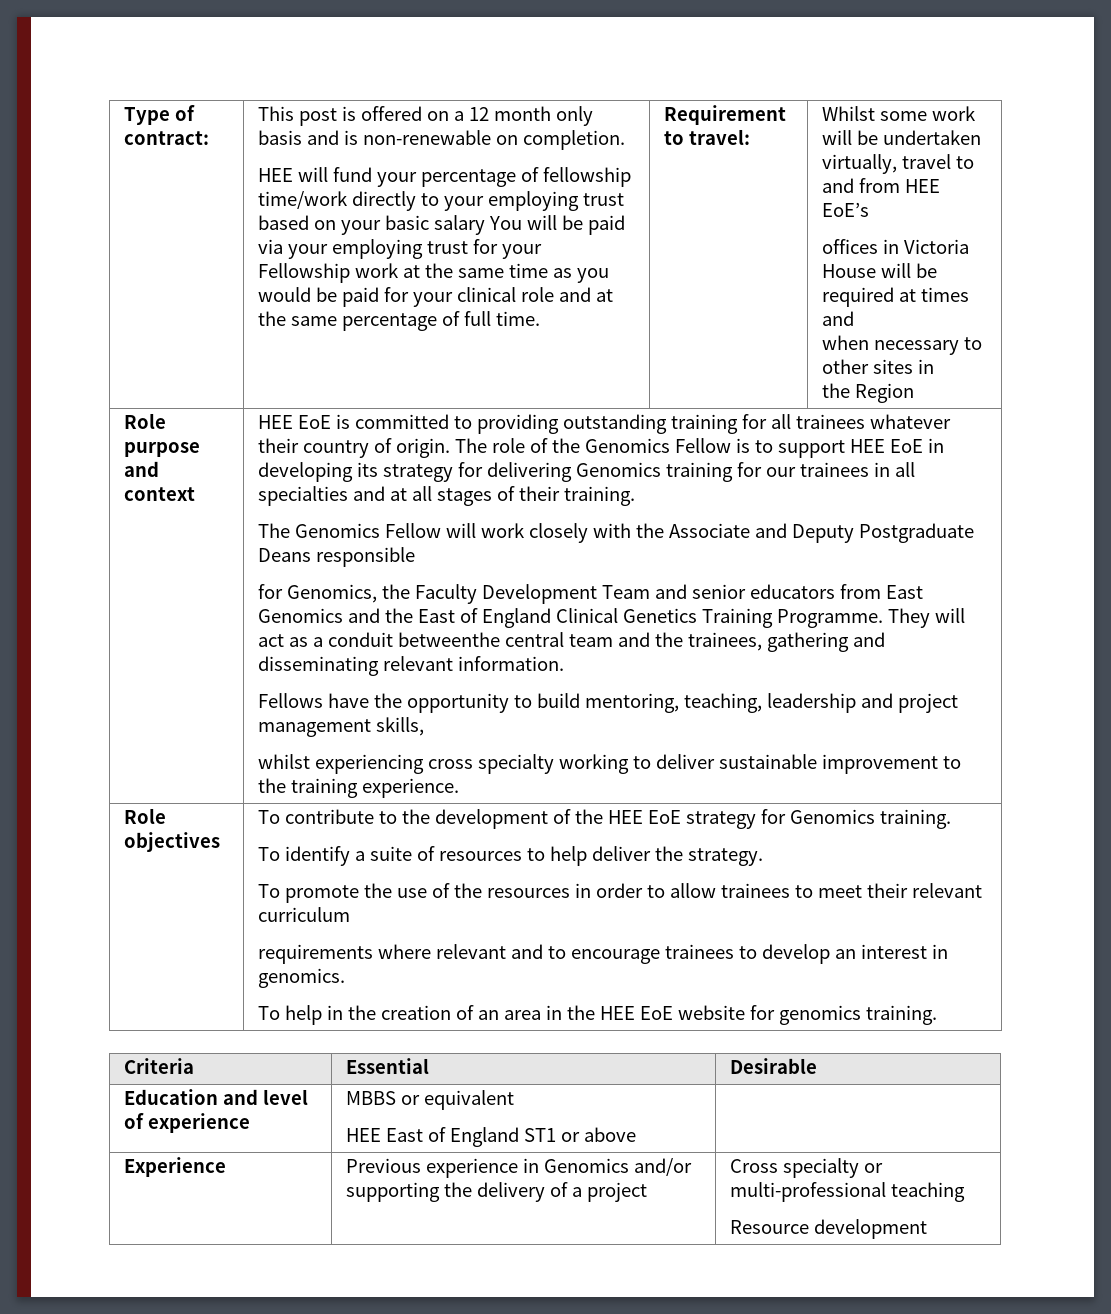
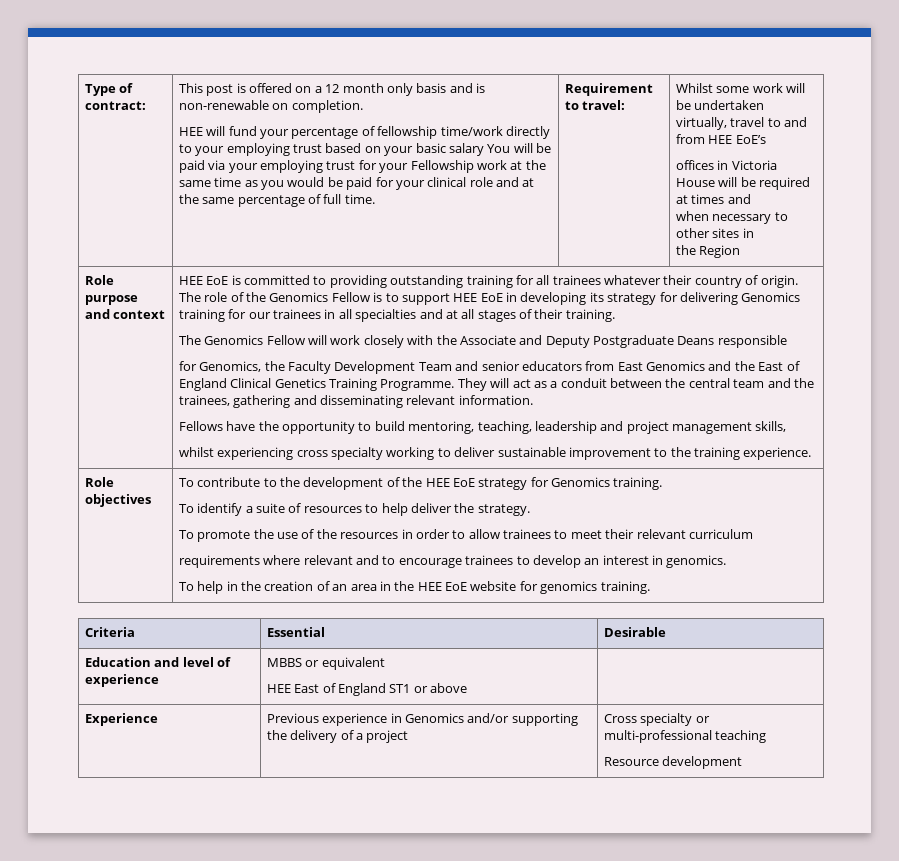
- They will act as a conduit betweenthe central team and the trainees, gathering and disseminating relevant information.
+ They will act as a conduit between the central team and the trainees, gathering and disseminating relevant information.

